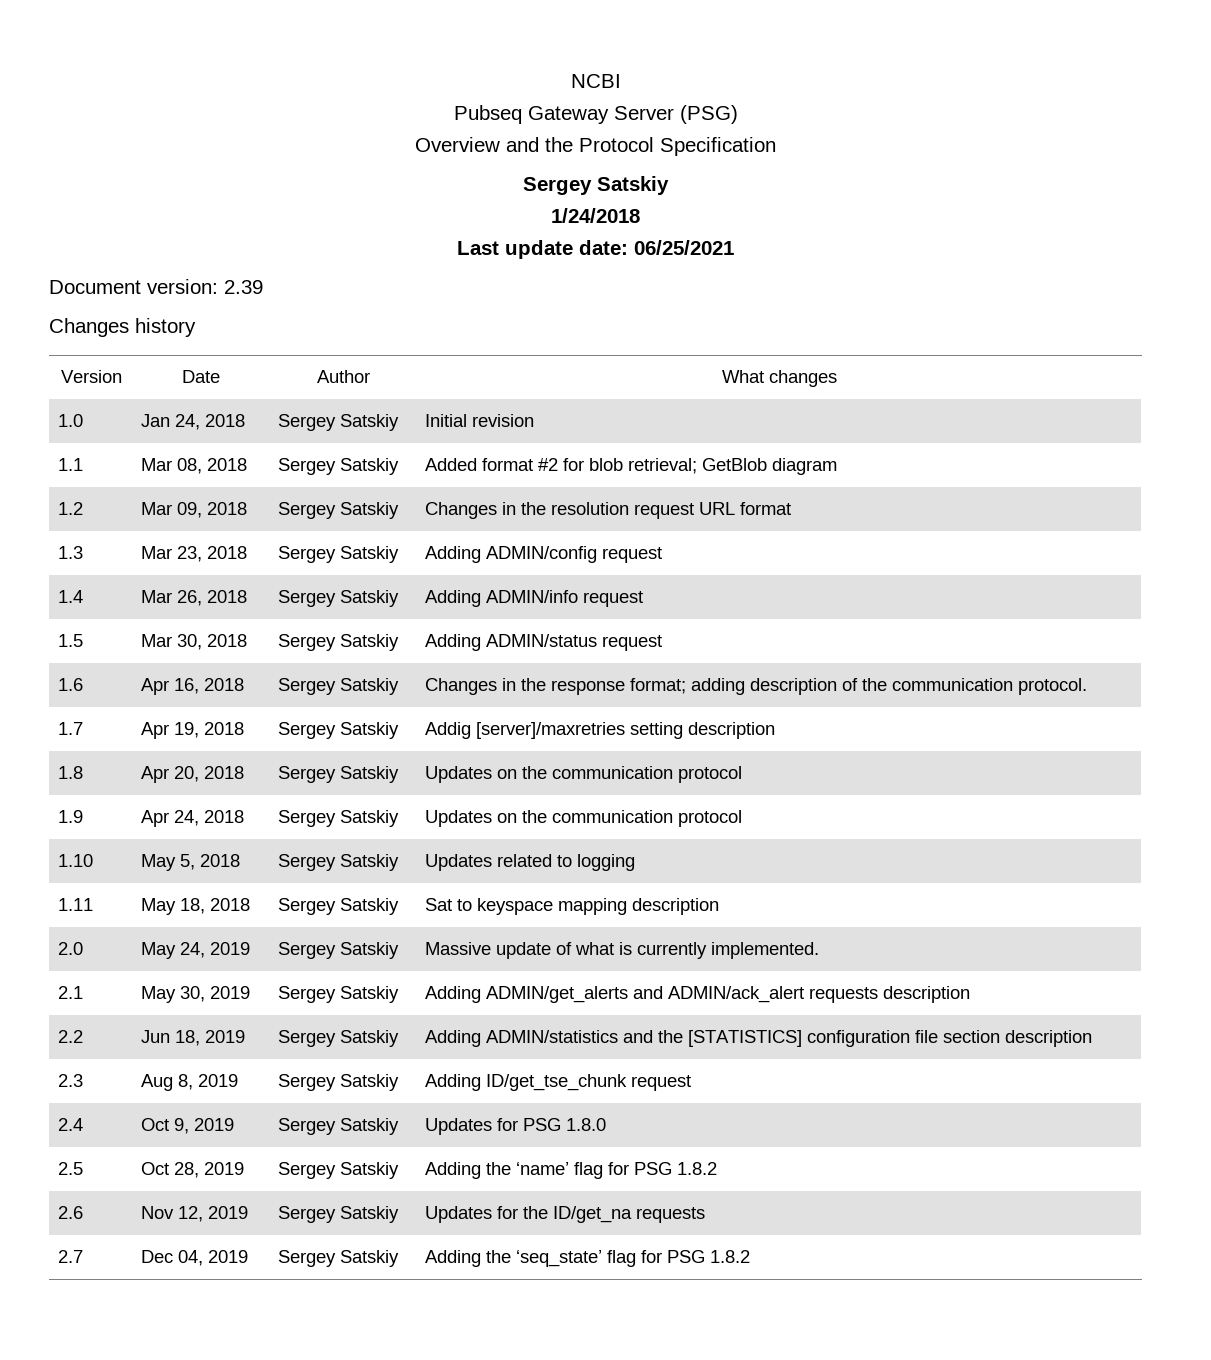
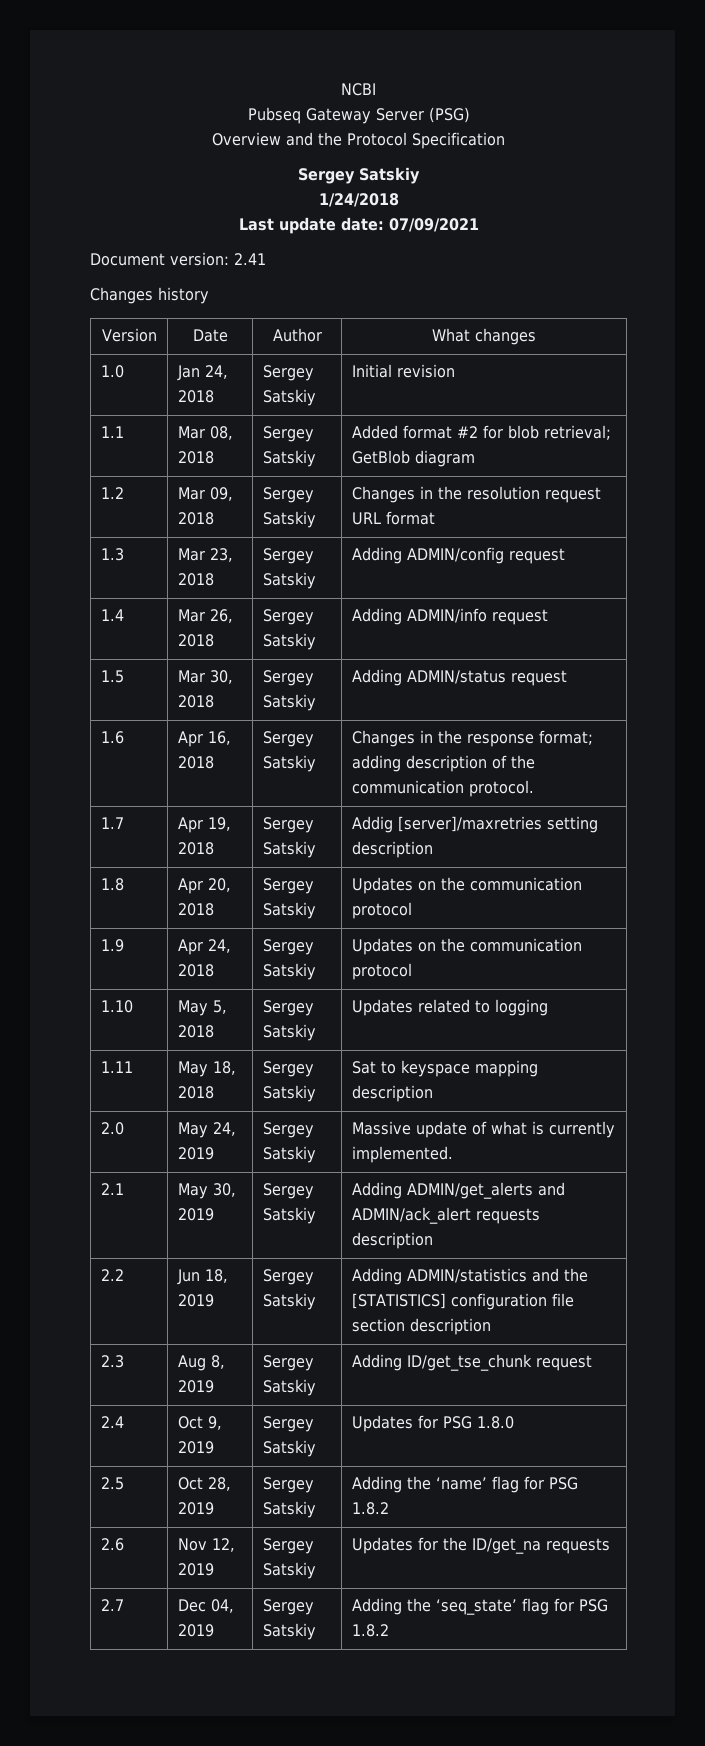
- Last update date: 06/25/2021
+ Last update date: 07/09/2021
- Document version: 2.39
+ Document version: 2.41

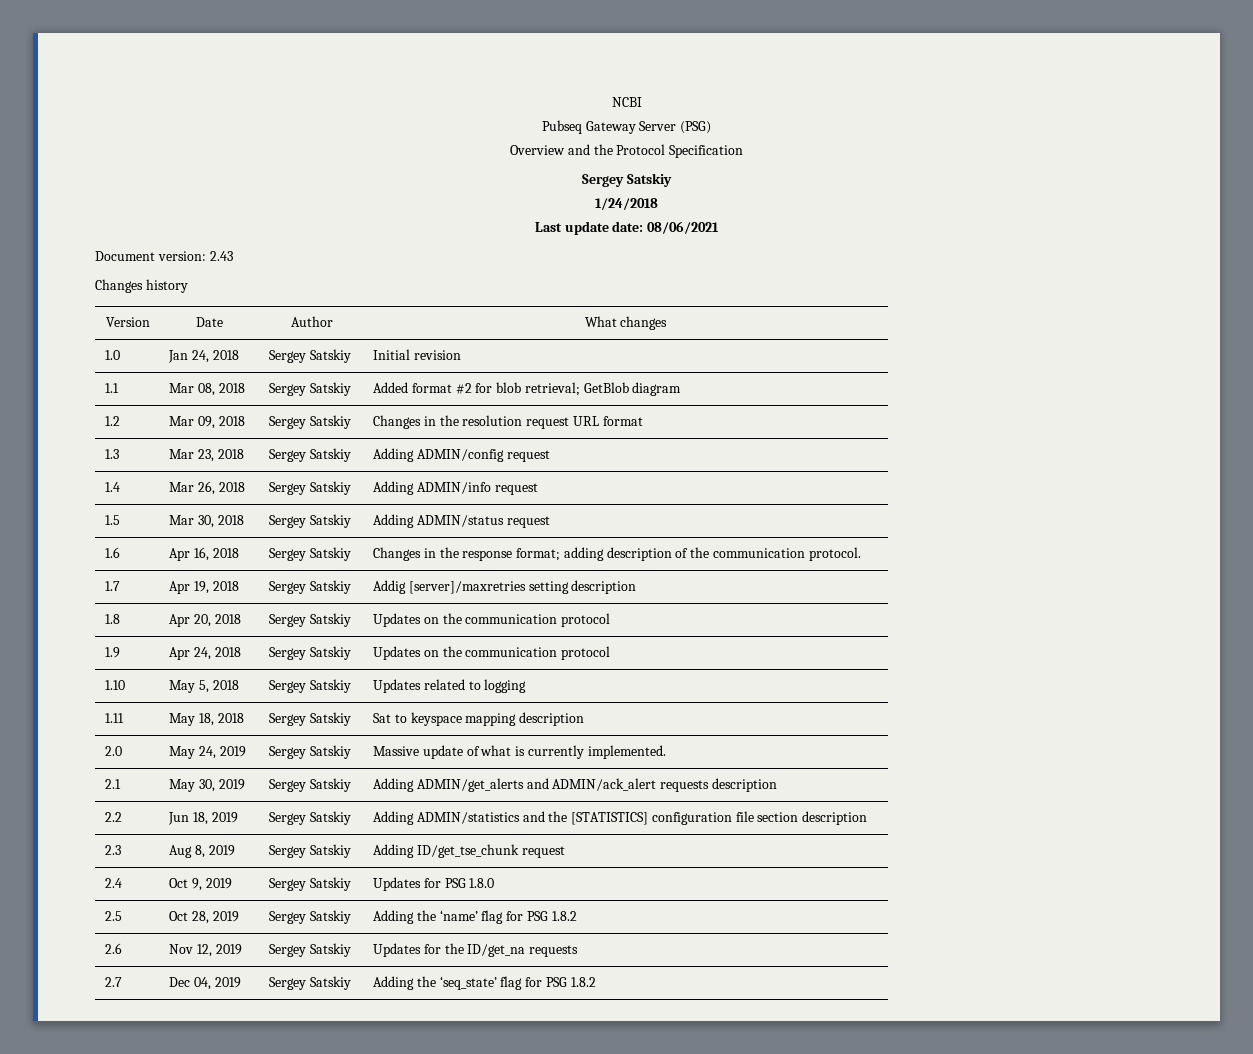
- Last update date: 07/09/2021
+ Last update date: 08/06/2021
- Document version: 2.41
+ Document version: 2.43

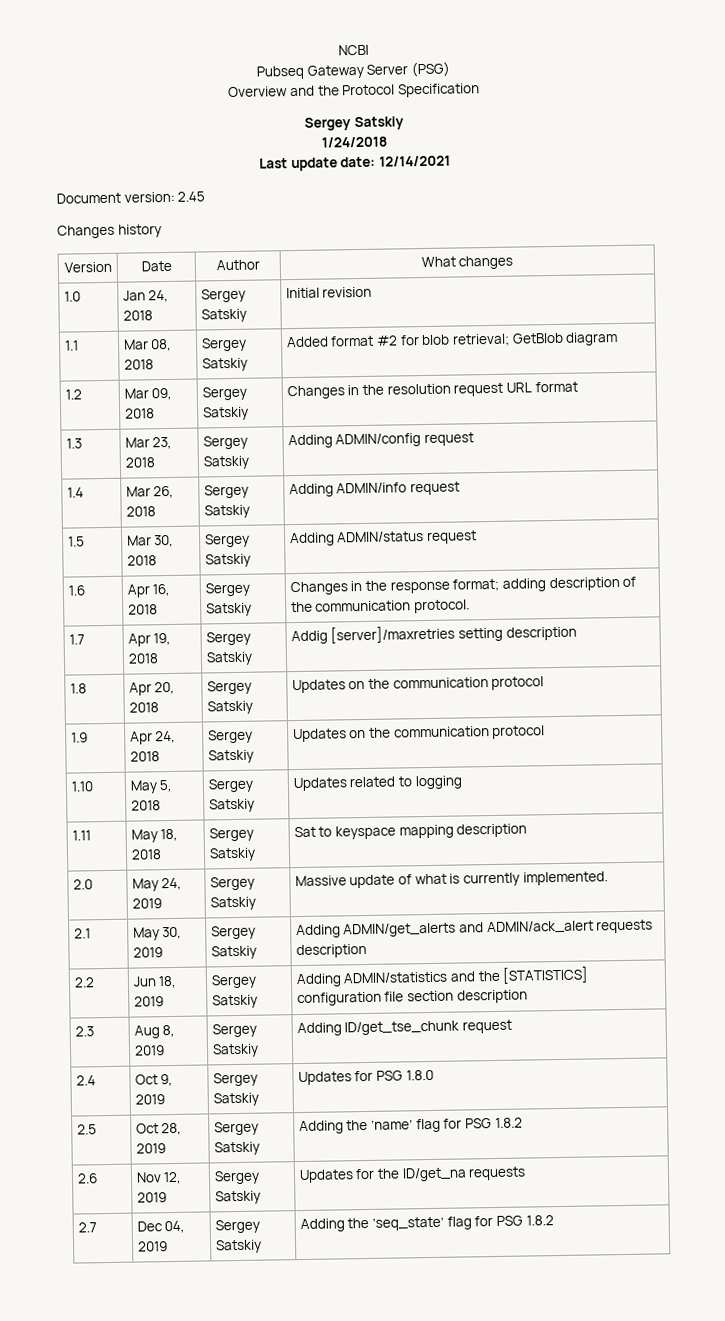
- Last update date: 08/06/2021
+ Last update date: 12/14/2021
- Document version: 2.43
+ Document version: 2.45

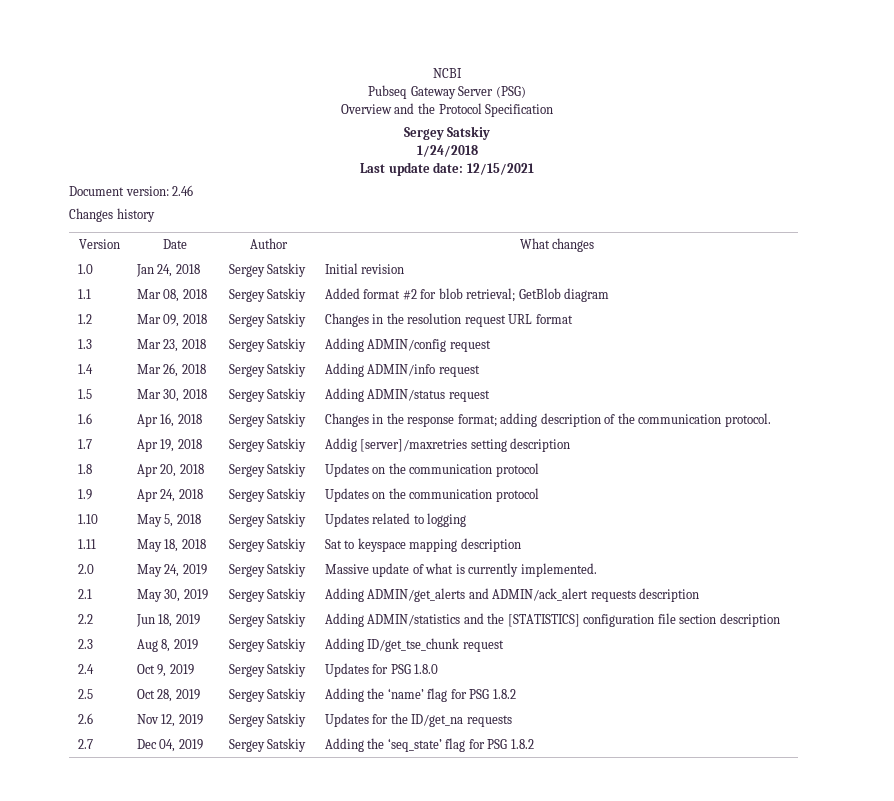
- Last update date: 12/14/2021
+ Last update date: 12/15/2021
- Document version: 2.45
+ Document version: 2.46

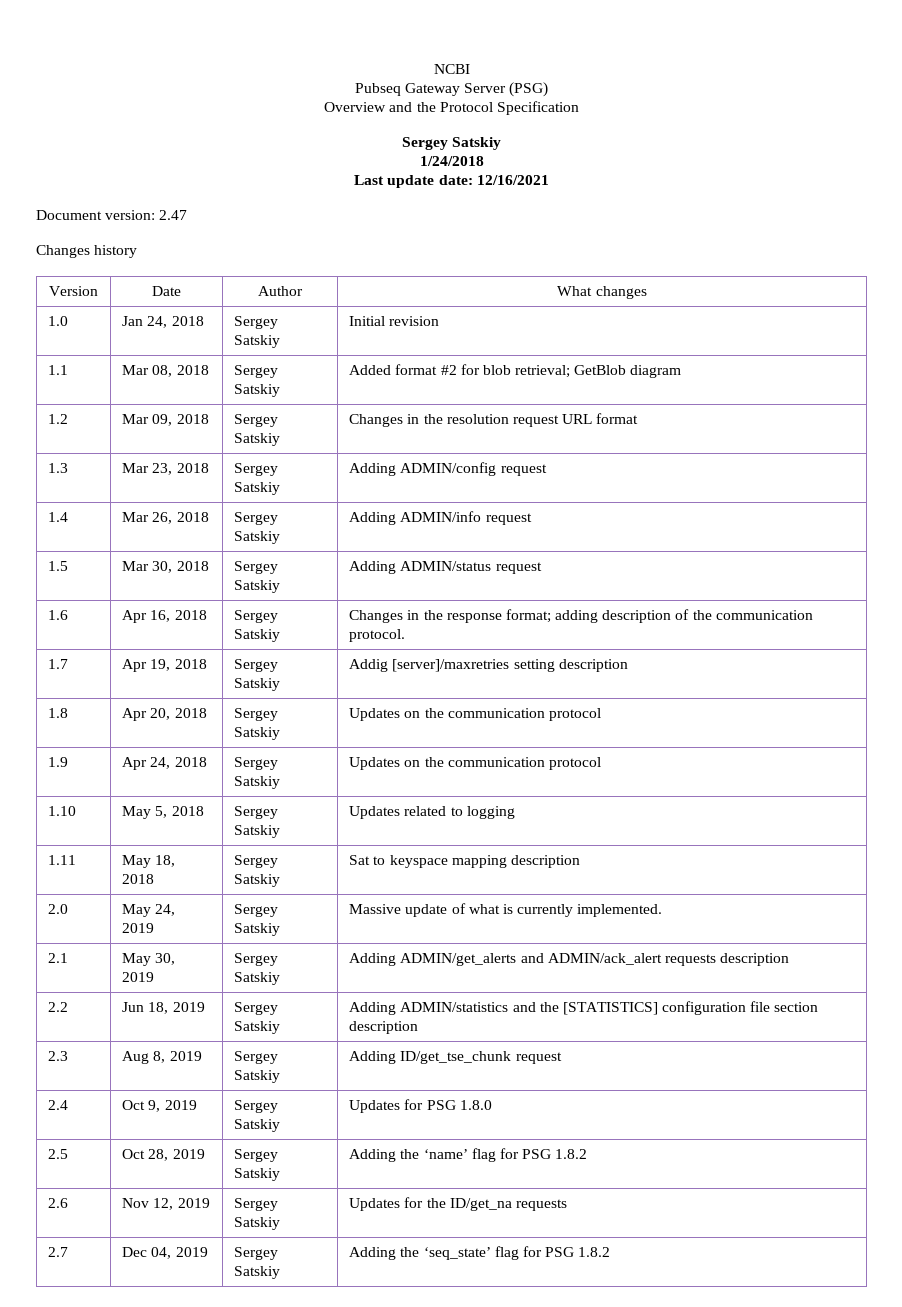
- Last update date: 12/15/2021
+ Last update date: 12/16/2021
- Document version: 2.46
+ Document version: 2.47

